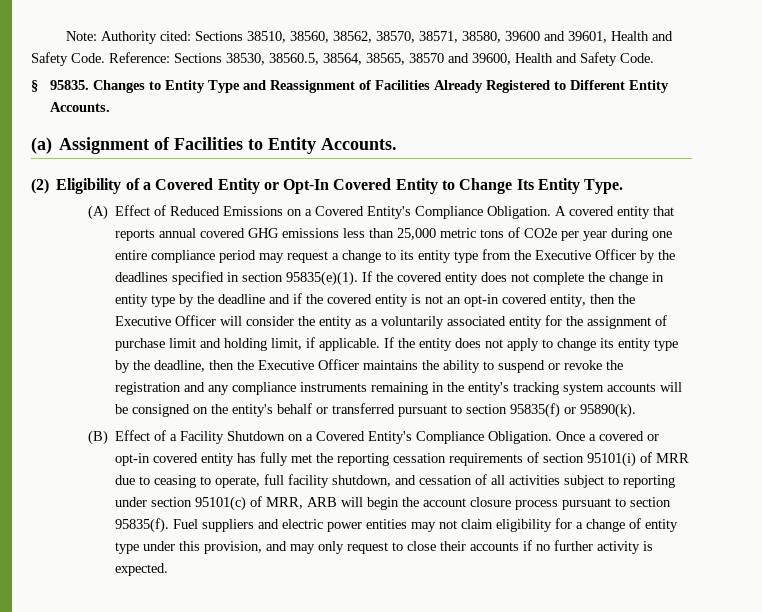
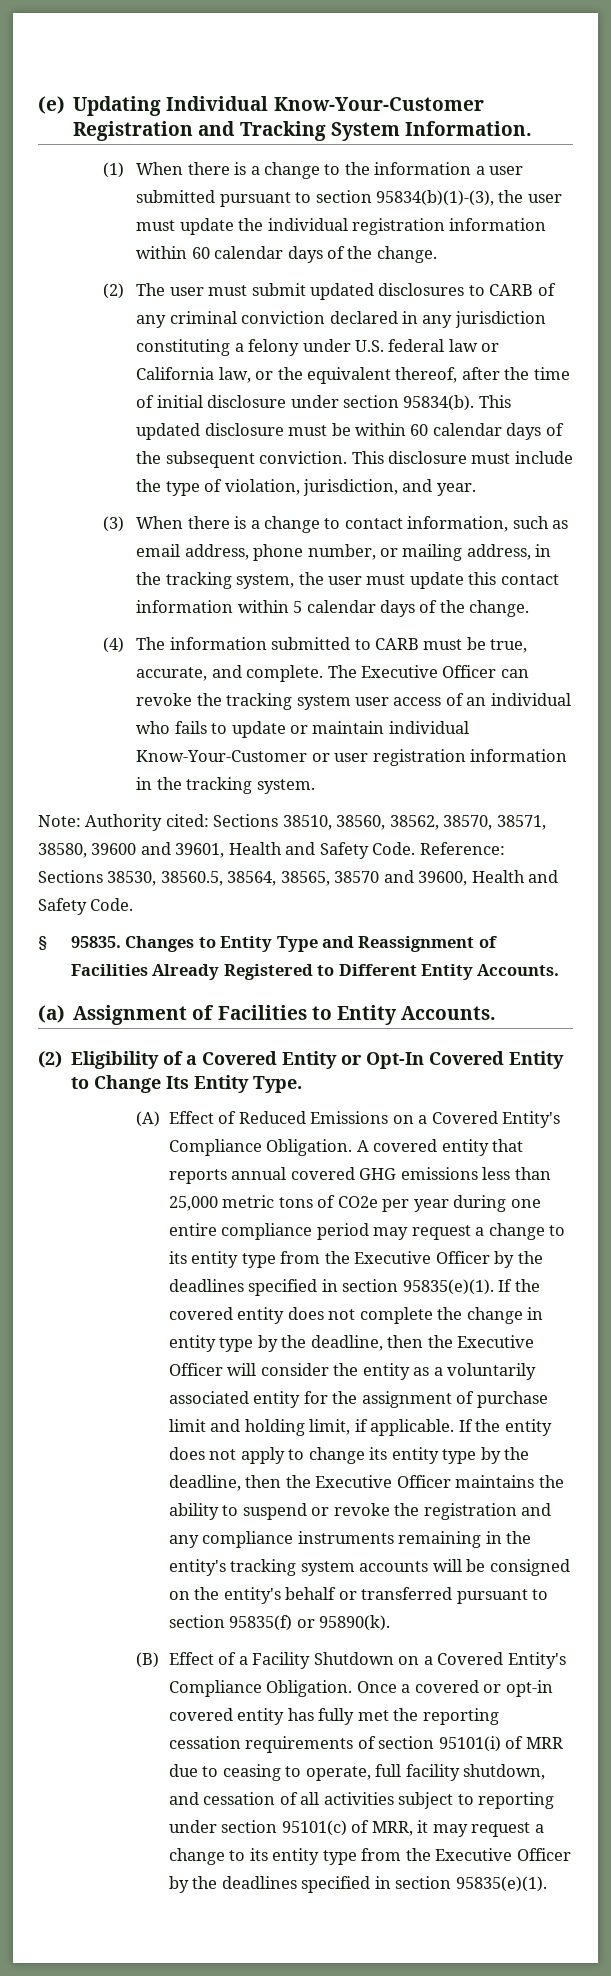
+ (e) Updating Individual Know-Your-Customer Registration and Tracking System Information.
+ (1) When there is a change to the information a user submitted pursuant to section 95834(b)(1)-(3), the user must update the individual registration information within 60 calendar days of the change.
+ (2) The user must submit updated disclosures to CARB of any criminal conviction declared in any jurisdiction constituting a felony under U.S. federal law or California law, or the equivalent thereof, after the time of initial disclosure under section 95834(b). This updated disclosure must be within 60 calendar days of the subsequent conviction. This disclosure must include the type of violation, jurisdiction, and year.
+ (3) When there is a change to contact information, such as email address, phone number, or mailing address, in the tracking system, the user must update this contact information within 5 calendar days of the change.
+ (4) The information submitted to CARB must be true, accurate, and complete. The Executive Officer can revoke the tracking system user access of an individual who fails to update or maintain individual Know-Your-Customer or user registration information in the tracking system.
- If the covered entity does not complete the change in entity type by the deadline and if the covered entity is not an opt-in covered entity, then the Executive Officer will consider the entity as a voluntarily associated entity for the assignment of purchase limit and holding limit, if applicable.
+ If the covered entity does not complete the change in entity type by the deadline, then the Executive Officer will consider the entity as a voluntarily associated entity for the assignment of purchase limit and holding limit, if applicable.
- Once a covered or opt-in covered entity has fully met the reporting cessation requirements of section 95101(i) of MRR due to ceasing to operate, full facility shutdown, and cessation of all activities subject to reporting under section 95101(c) of MRR, ARB will begin the account closure process pursuant to section 95835(f). Fuel suppliers and electric power entities may not claim eligibility for a change of entity type under this provision, and may only request to close their accounts if no further activity is expected.
+ Once a covered or opt-in covered entity has fully met the reporting cessation requirements of section 95101(i) of MRR due to ceasing to operate, full facility shutdown, and cessation of all activities subject to reporting under section 95101(c) of MRR, it may request a change to its entity type from the Executive Officer by the deadlines specified in section 95835(e)(1).

